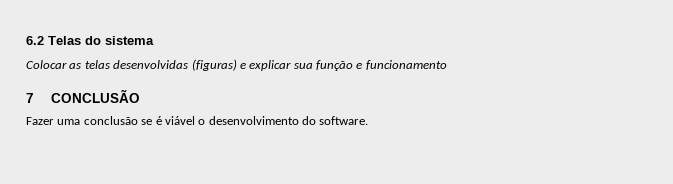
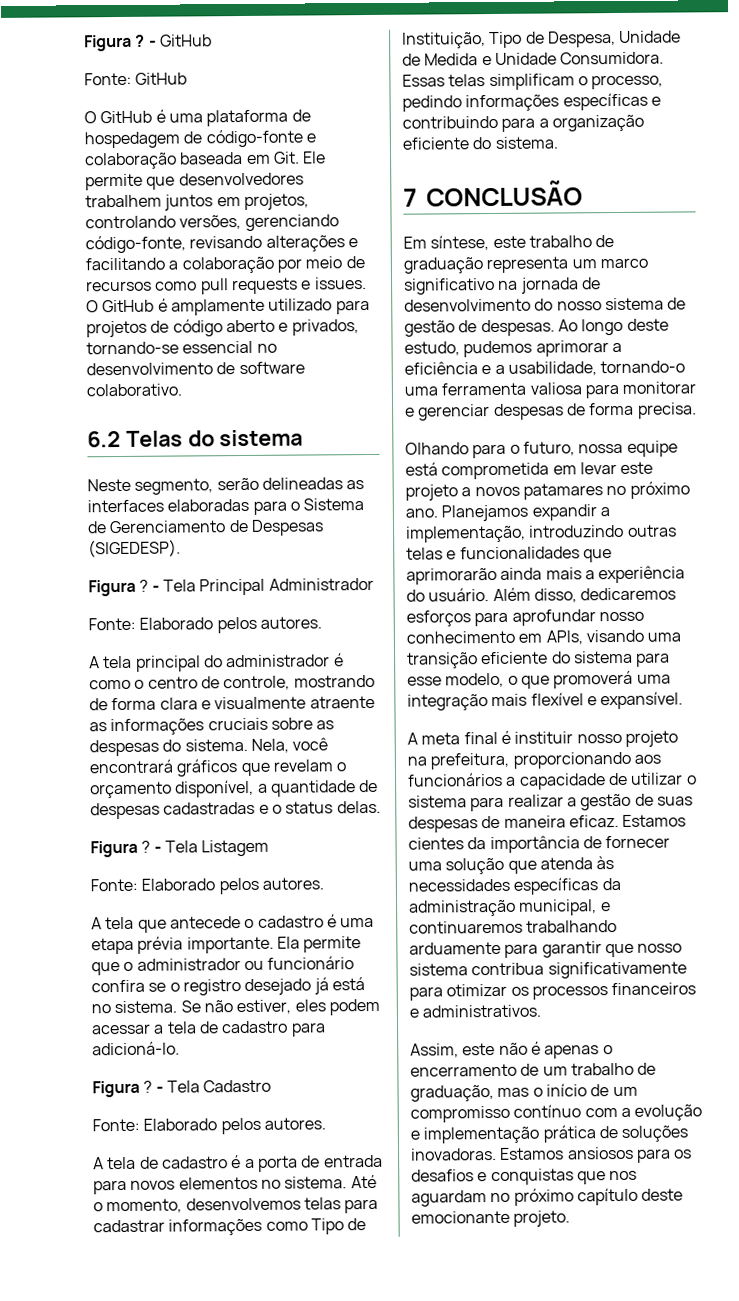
+ Figura ? - GitHub
+ Fonte: GitHub
+ O GitHub é uma plataforma de hospedagem de código-fonte e colaboração baseada em Git. Ele permite que desenvolvedores trabalhem juntos em projetos, controlando versões, gerenciando código-fonte, revisando alterações e facilitando a colaboração por meio de recursos como pull requests e issues. O GitHub é amplamente utilizado para projetos de código aberto e privados, tornando-se essencial no desenvolvimento de software colaborativo.
  6.2 Telas do sistema
- Colocar as telas desenvolvidas (figuras) e explicar sua função e funcionamento
+ Neste segmento, serão delineadas as interfaces elaboradas para o Sistema de Gerenciamento de Despesas (SIGEDESP).
+ Figura ? - Tela Principal Administrador
+ Fonte: Elaborado pelos autores.
+ A tela principal do administrador é como o centro de controle, mostrando de forma clara e visualmente atraente as informações cruciais sobre as despesas do sistema. Nela, você encontrará gráficos que revelam o orçamento disponível, a quantidade de despesas cadastradas e o status delas.
+ Figura ? - Tela Listagem
+ Fonte: Elaborado pelos autores.
+ A tela que antecede o cadastro é uma etapa prévia importante. Ela permite que o administrador ou funcionário confira se o registro desejado já está no sistema. Se não estiver, eles podem acessar a tela de cadastro para adicioná-lo.
+ Figura ? - Tela Cadastro
+ Fonte: Elaborado pelos autores.
+ A tela de cadastro é a porta de entrada para novos elementos no sistema. Até o momento, desenvolvemos telas para cadastrar informações como Tipo de Instituição, Tipo de Despesa, Unidade de Medida e Unidade Consumidora. Essas telas simplificam o processo, pedindo informações específicas e contribuindo para a organização eficiente do sistema.
  7 CONCLUSÃO
- Fazer uma conclusão se é viável o desenvolvimento do software.
+ Em síntese, este trabalho de graduação representa um marco significativo na jornada de desenvolvimento do nosso sistema de gestão de despesas. Ao longo deste estudo, pudemos aprimorar a eficiência e a usabilidade, tornando-o uma ferramenta valiosa para monitorar e gerenciar despesas de forma precisa.
+ Olhando para o futuro, nossa equipe está comprometida em levar este projeto a novos patamares no próximo ano. Planejamos expandir a implementação, introduzindo outras telas e funcionalidades que aprimorarão ainda mais a experiência do usuário. Além disso, dedicaremos esforços para aprofundar nosso conhecimento em APIs, visando uma transição eficiente do sistema para esse modelo, o que promoverá uma integração mais flexível e expansível.
+ A meta final é instituir nosso projeto na prefeitura, proporcionando aos funcionários a capacidade de utilizar o sistema para realizar a gestão de suas despesas de maneira eficaz. Estamos cientes da importância de fornecer uma solução que atenda às necessidades específicas da administração municipal, e continuaremos trabalhando arduamente para garantir que nosso sistema contribua significativamente para otimizar os processos financeiros e administrativos.
+ Assim, este não é apenas o encerramento de um trabalho de graduação, mas o início de um compromisso contínuo com a evolução e implementação prática de soluções inovadoras. Estamos ansiosos para os desafios e conquistas que nos aguardam no próximo capítulo deste emocionante projeto.

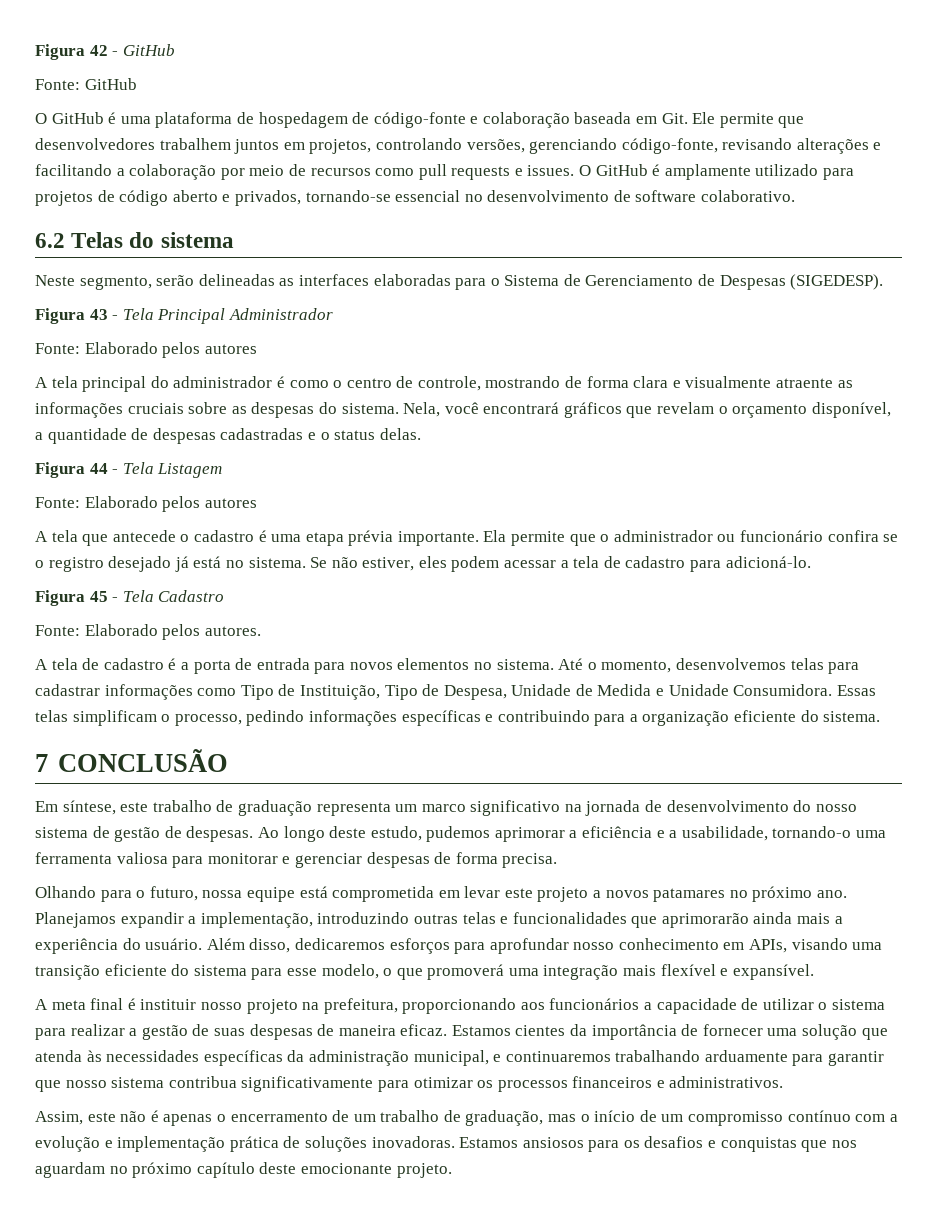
- Figura ? - GitHub
+ Figura 42 - GitHub
- Figura ? - Tela Principal Administrador
- Fonte: Elaborado pelos autores.
+ Figura 43 - Tela Principal Administrador
+ Fonte: Elaborado pelos autores
- Figura ? - Tela Listagem
- Fonte: Elaborado pelos autores.
+ Figura 44 - Tela Listagem
+ Fonte: Elaborado pelos autores
- Figura ? - Tela Cadastro
+ Figura 45 - Tela Cadastro

